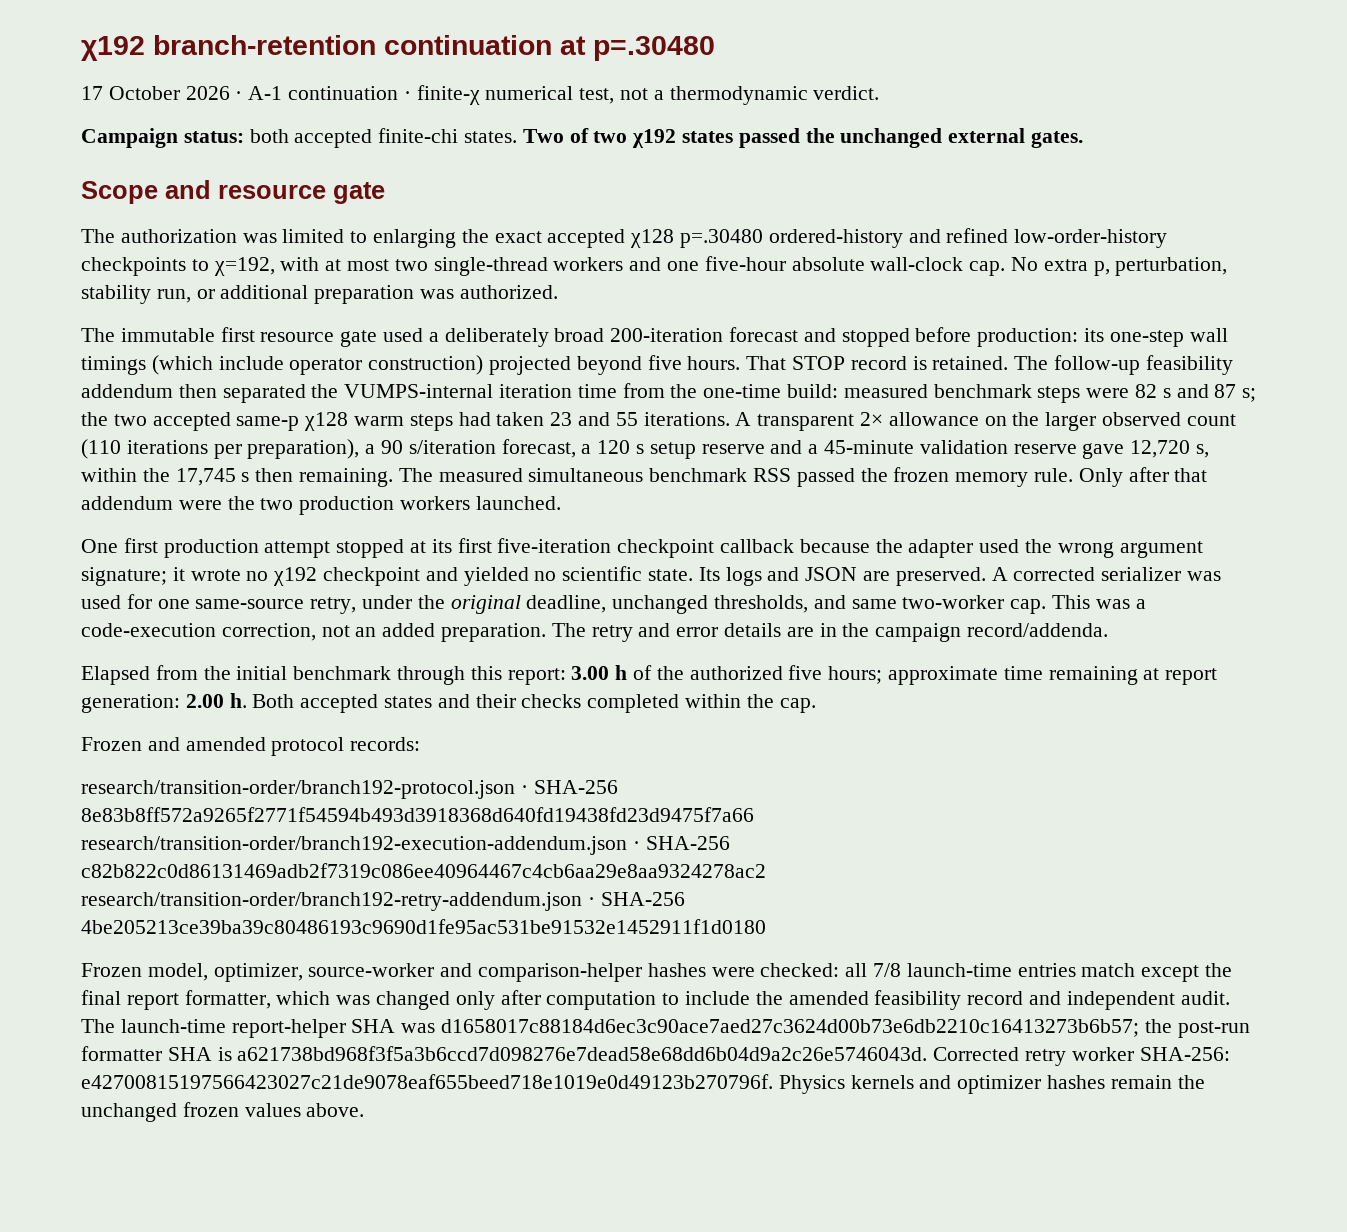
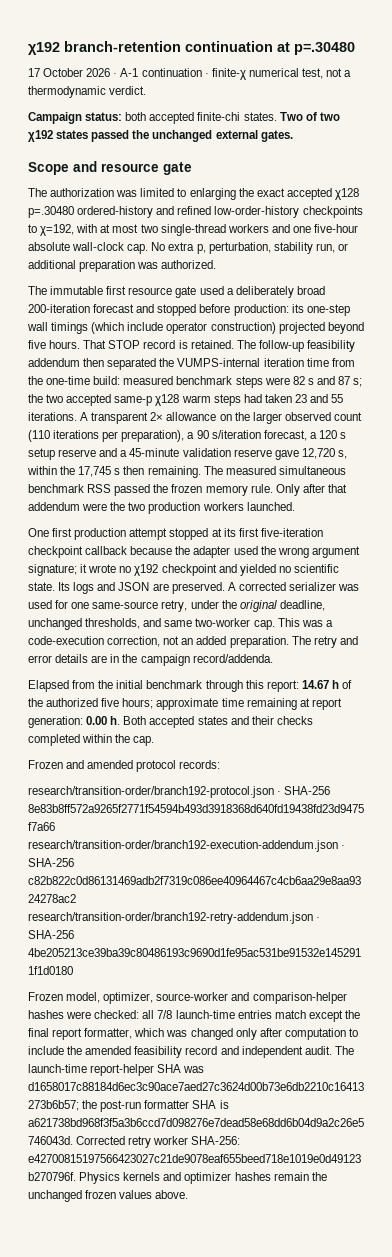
- Elapsed from the initial benchmark through this report: 3.00 h of the authorized five hours; approximate time remaining at report generation: 2.00 h.
+ Elapsed from the initial benchmark through this report: 14.67 h of the authorized five hours; approximate time remaining at report generation: 0.00 h.

